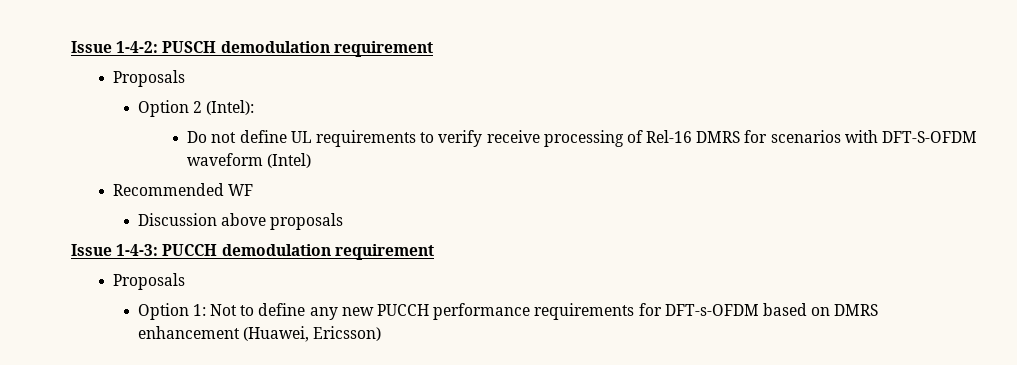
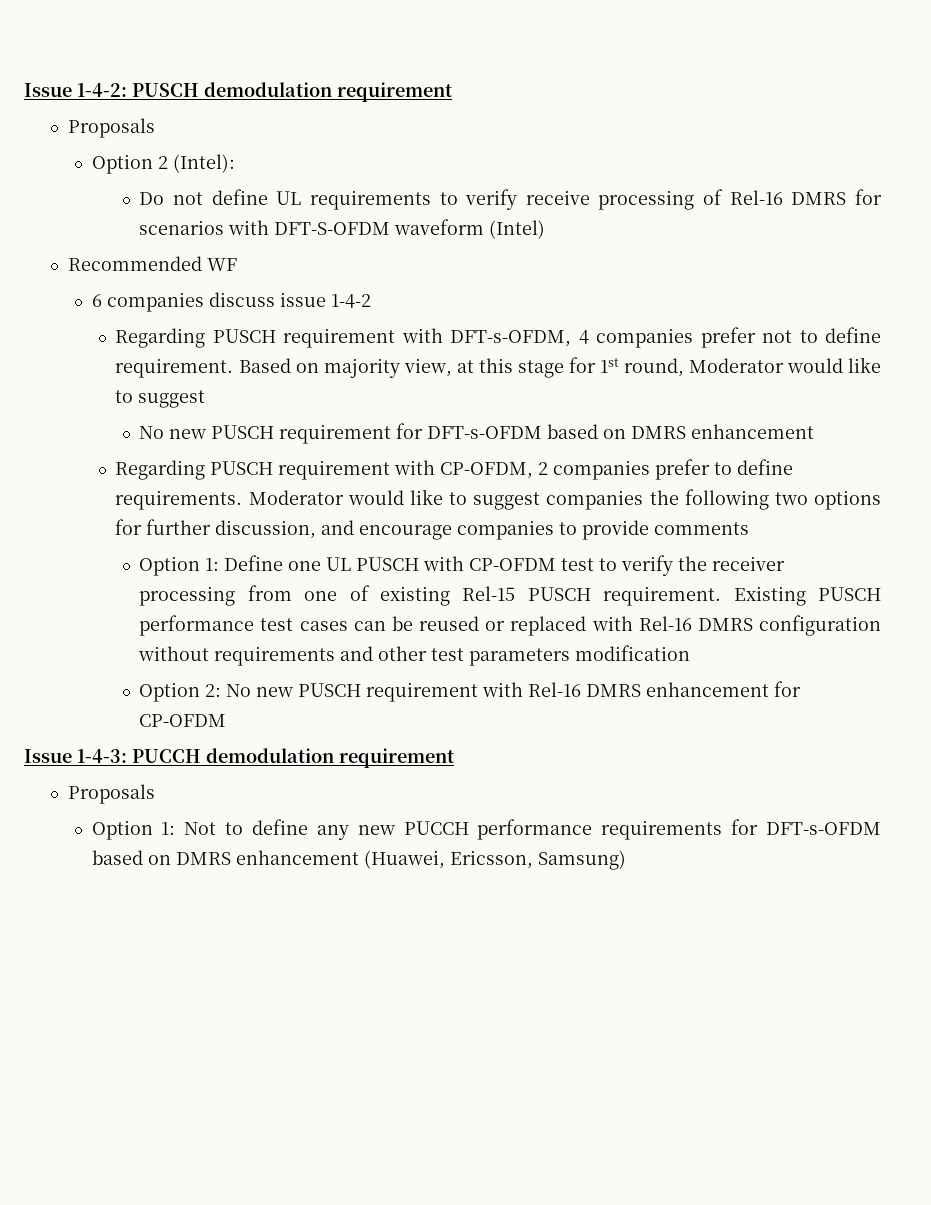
- Discussion above proposals
+ 6 companies discuss issue 1-4-2
+ Regarding PUSCH requirement with DFT-s-OFDM, 4 companies prefer not to define requirement. Based on majority view, at this stage for 1st round, Moderator would like to suggest
+ No new PUSCH requirement for DFT-s-OFDM based on DMRS enhancement
+ Regarding PUSCH requirement with CP-OFDM, 2 companies prefer to define requirements. Moderator would like to suggest companies the following two options for further discussion, and encourage companies to provide comments
+ Option 1: Define one UL PUSCH with CP-OFDM test to verify the receiver processing from one of existing Rel-15 PUSCH requirement. Existing PUSCH performance test cases can be reused or replaced with Rel-16 DMRS configuration without requirements and other test parameters modification
+ Option 2: No new PUSCH requirement with Rel-16 DMRS enhancement for CP-OFDM
- Option 1: Not to define any new PUCCH performance requirements for DFT-s-OFDM based on DMRS enhancement (Huawei, Ericsson)
+ Option 1: Not to define any new PUCCH performance requirements for DFT-s-OFDM based on DMRS enhancement (Huawei, Ericsson, Samsung)

